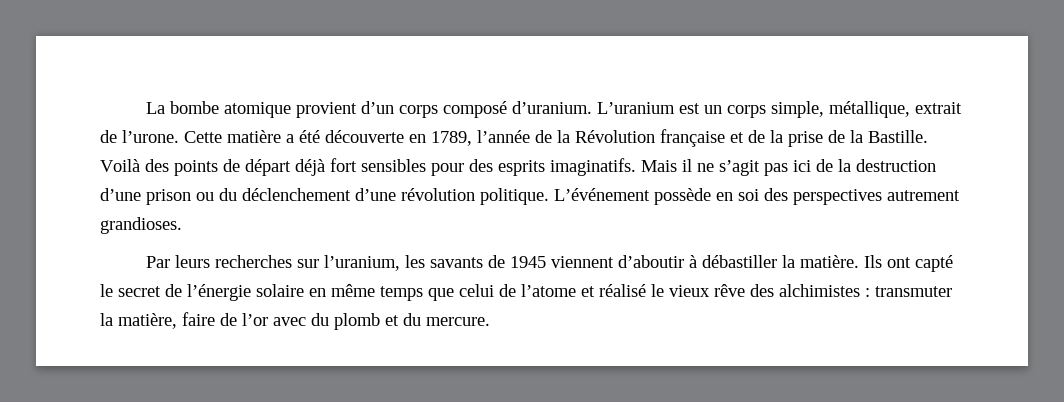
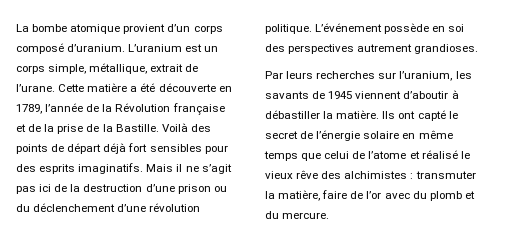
- L’uranium est un corps simple, métallique, extrait de l’urone.
+ L’uranium est un corps simple, métallique, extrait de l’urane.

